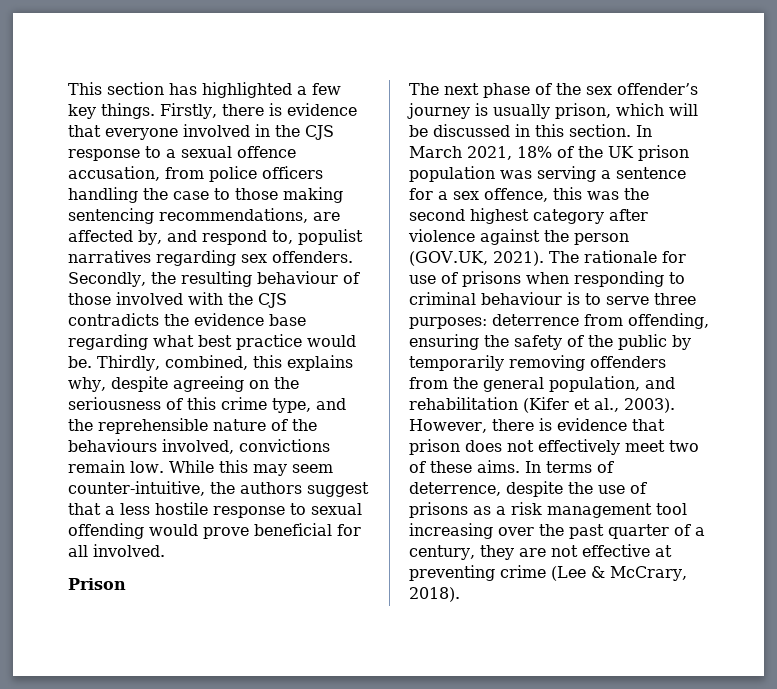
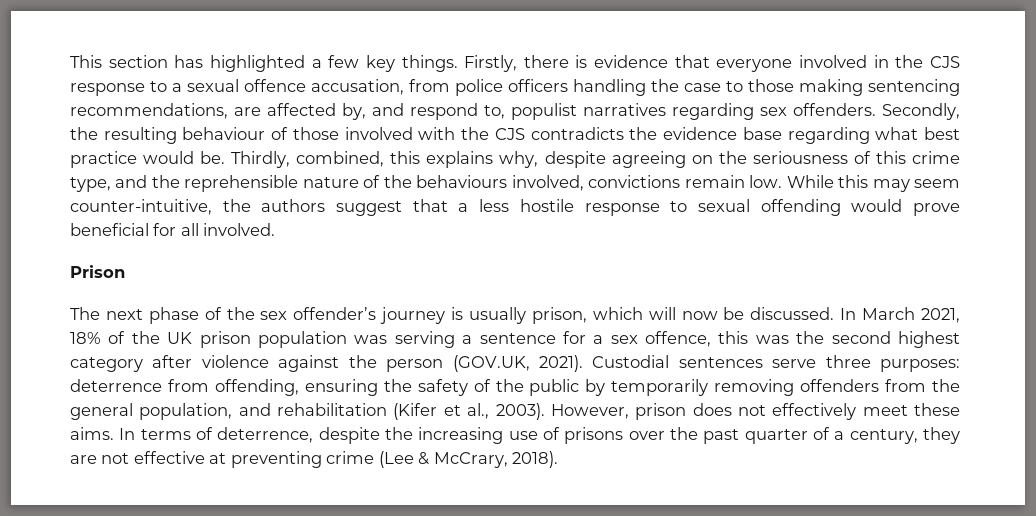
- The next phase of the sex offender’s journey is usually prison, which will be discussed in this section.
+ The next phase of the sex offender’s journey is usually prison, which will now be discussed.
- The rationale for use of prisons when responding to criminal behaviour is to serve three purposes: deterrence from offending, ensuring the safety of the public by temporarily removing offenders from the general population, and rehabilitation (Kifer et al., 2003).
+ Custodial sentences serve three purposes: deterrence from offending, ensuring the safety of the public by temporarily removing offenders from the general population, and rehabilitation (Kifer et al., 2003).
- However, there is evidence that prison does not effectively meet two of these aims.
+ However, prison does not effectively meet these aims.
- In terms of deterrence, despite the use of prisons as a risk management tool increasing over the past quarter of a century, they are not effective at preventing crime (Lee & McCrary, 2018).
+ In terms of deterrence, despite the increasing use of prisons over the past quarter of a century, they are not effective at preventing crime (Lee & McCrary, 2018).

